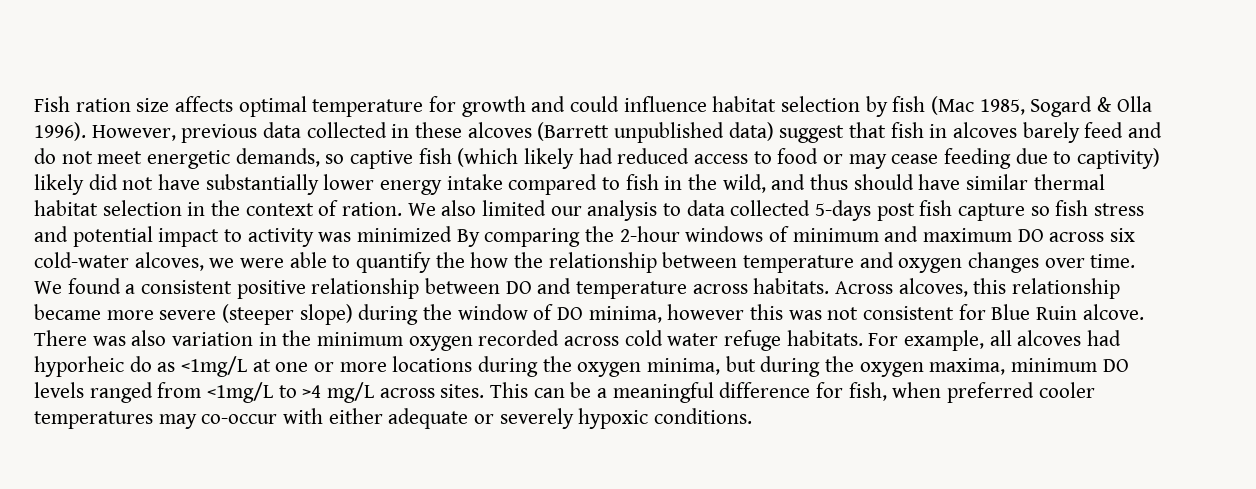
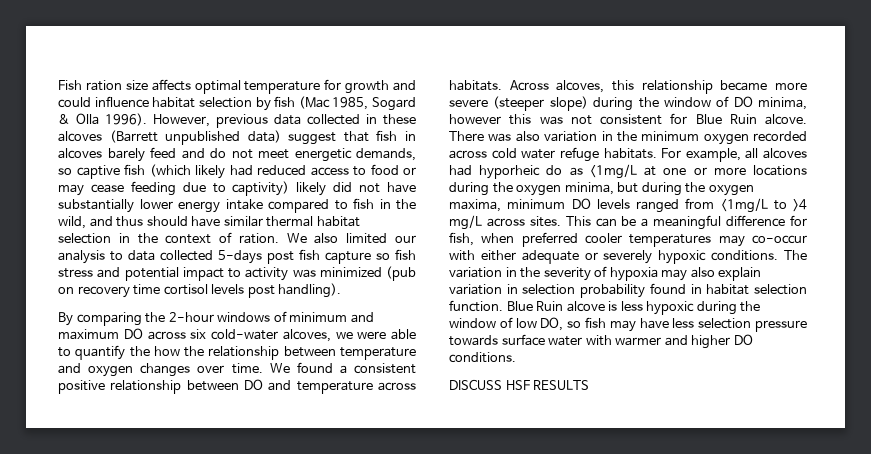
- We also limited our analysis to data collected 5-days post fish capture so fish stress and potential impact to activity was minimized By comparing the 2-hour windows of minimum and maximum DO across six cold-water alcoves, we were able to quantify the how the relationship between temperature and oxygen changes over time.
+ We also limited our analysis to data collected 5-days post fish capture so fish stress and potential impact to activity was minimized (pub on recovery time cortisol levels post handling).
+ By comparing the 2-hour windows of minimum and maximum DO across six cold-water alcoves, we were able to quantify the how the relationship between temperature and oxygen changes over time.
+ The variation in the severity of hypoxia may also explain variation in selection probability found in habitat selection function. Blue Ruin alcove is less hypoxic during the window of low DO, so fish may have less selection pressure towards surface water with warmer and higher DO conditions.
+ DISCUSS HSF RESULTS

